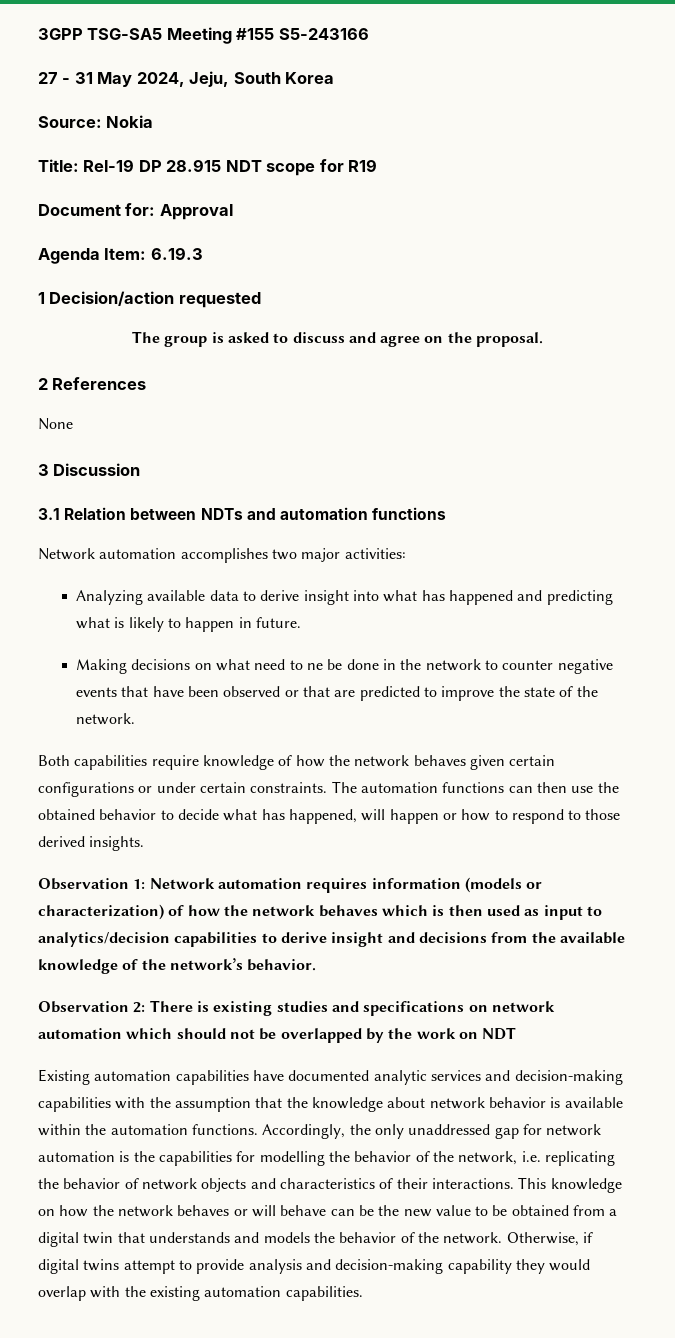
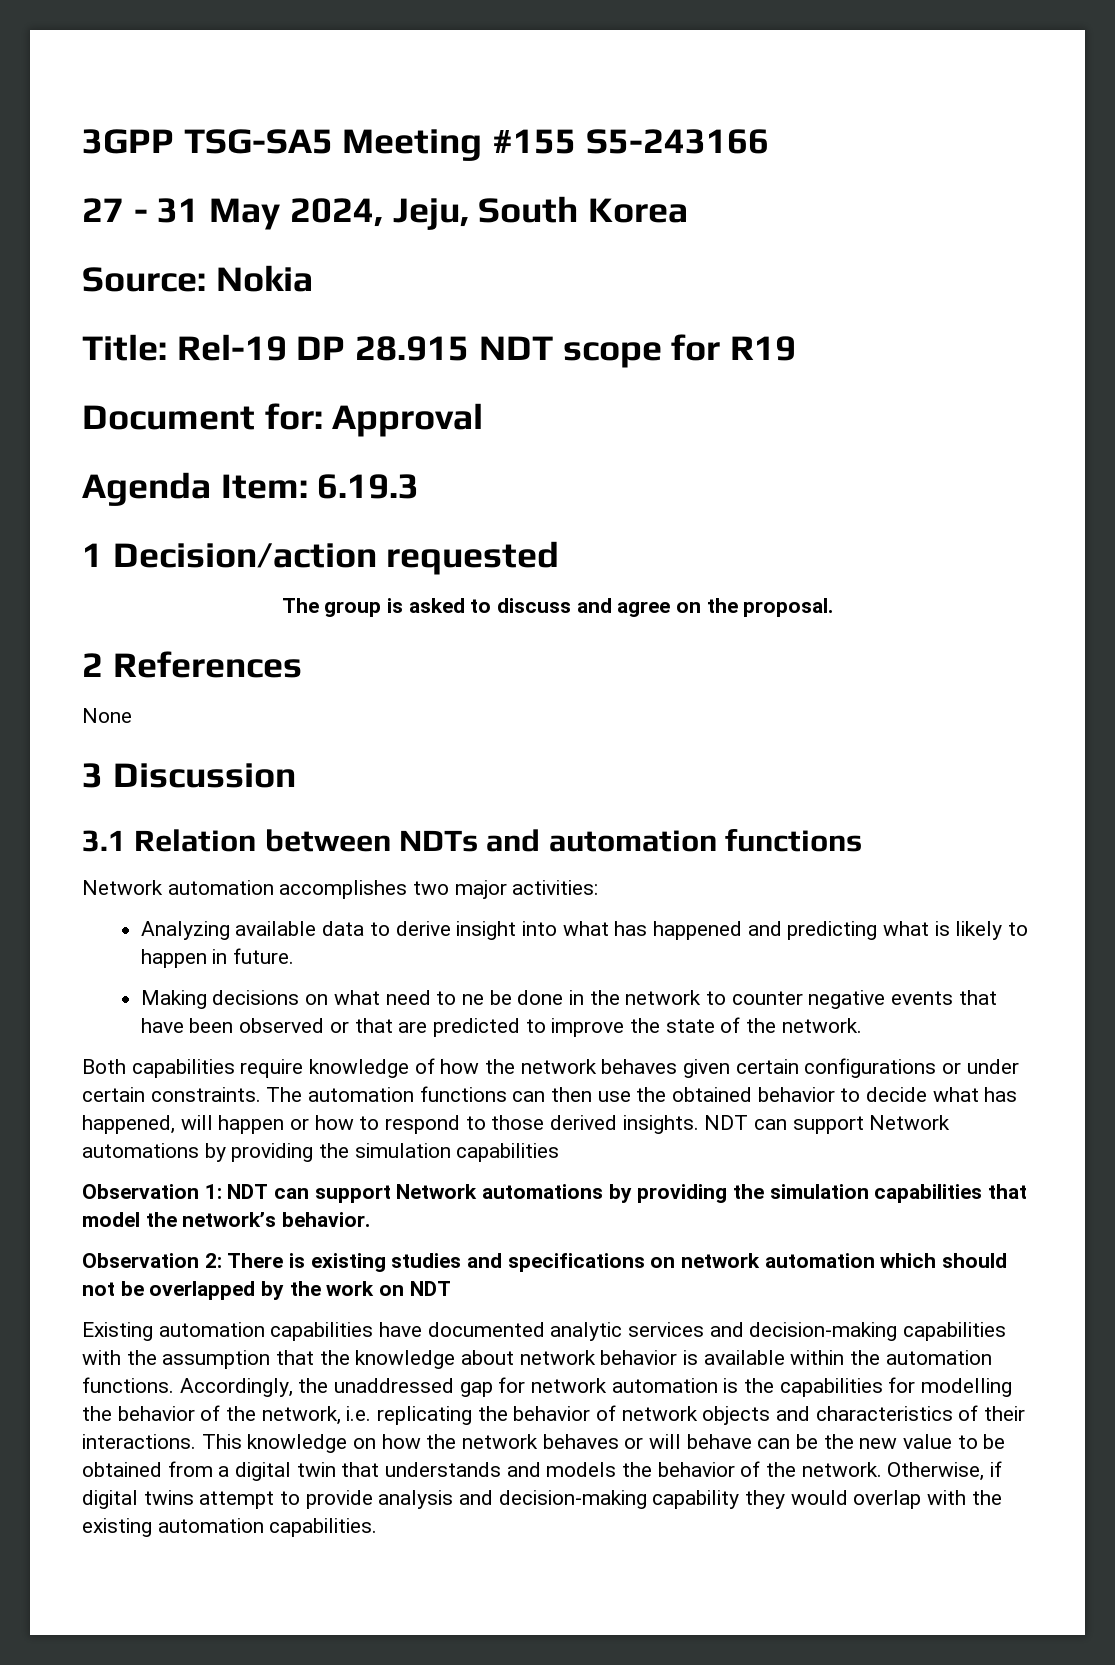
- The automation functions can then use the obtained behavior to decide what has happened, will happen or how to respond to those derived insights.
- Observation 1: Network automation requires information (models or characterization) of how the network behaves which is then used as input to analytics/decision capabilities to derive insight and decisions from the available knowledge of the network’s behavior.
+ The automation functions can then use the obtained behavior to decide what has happened, will happen or how to respond to those derived insights. NDT can support Network automations by providing the simulation capabilities
+ Observation 1: NDT can support Network automations by providing the simulation capabilities that model the network’s behavior.
- Accordingly, the only unaddressed gap for network automation is the capabilities for modelling the behavior of the network, i.e. replicating the behavior of network objects and characteristics of their interactions.
+ Accordingly, the unaddressed gap for network automation is the capabilities for modelling the behavior of the network, i.e. replicating the behavior of network objects and characteristics of their interactions.

